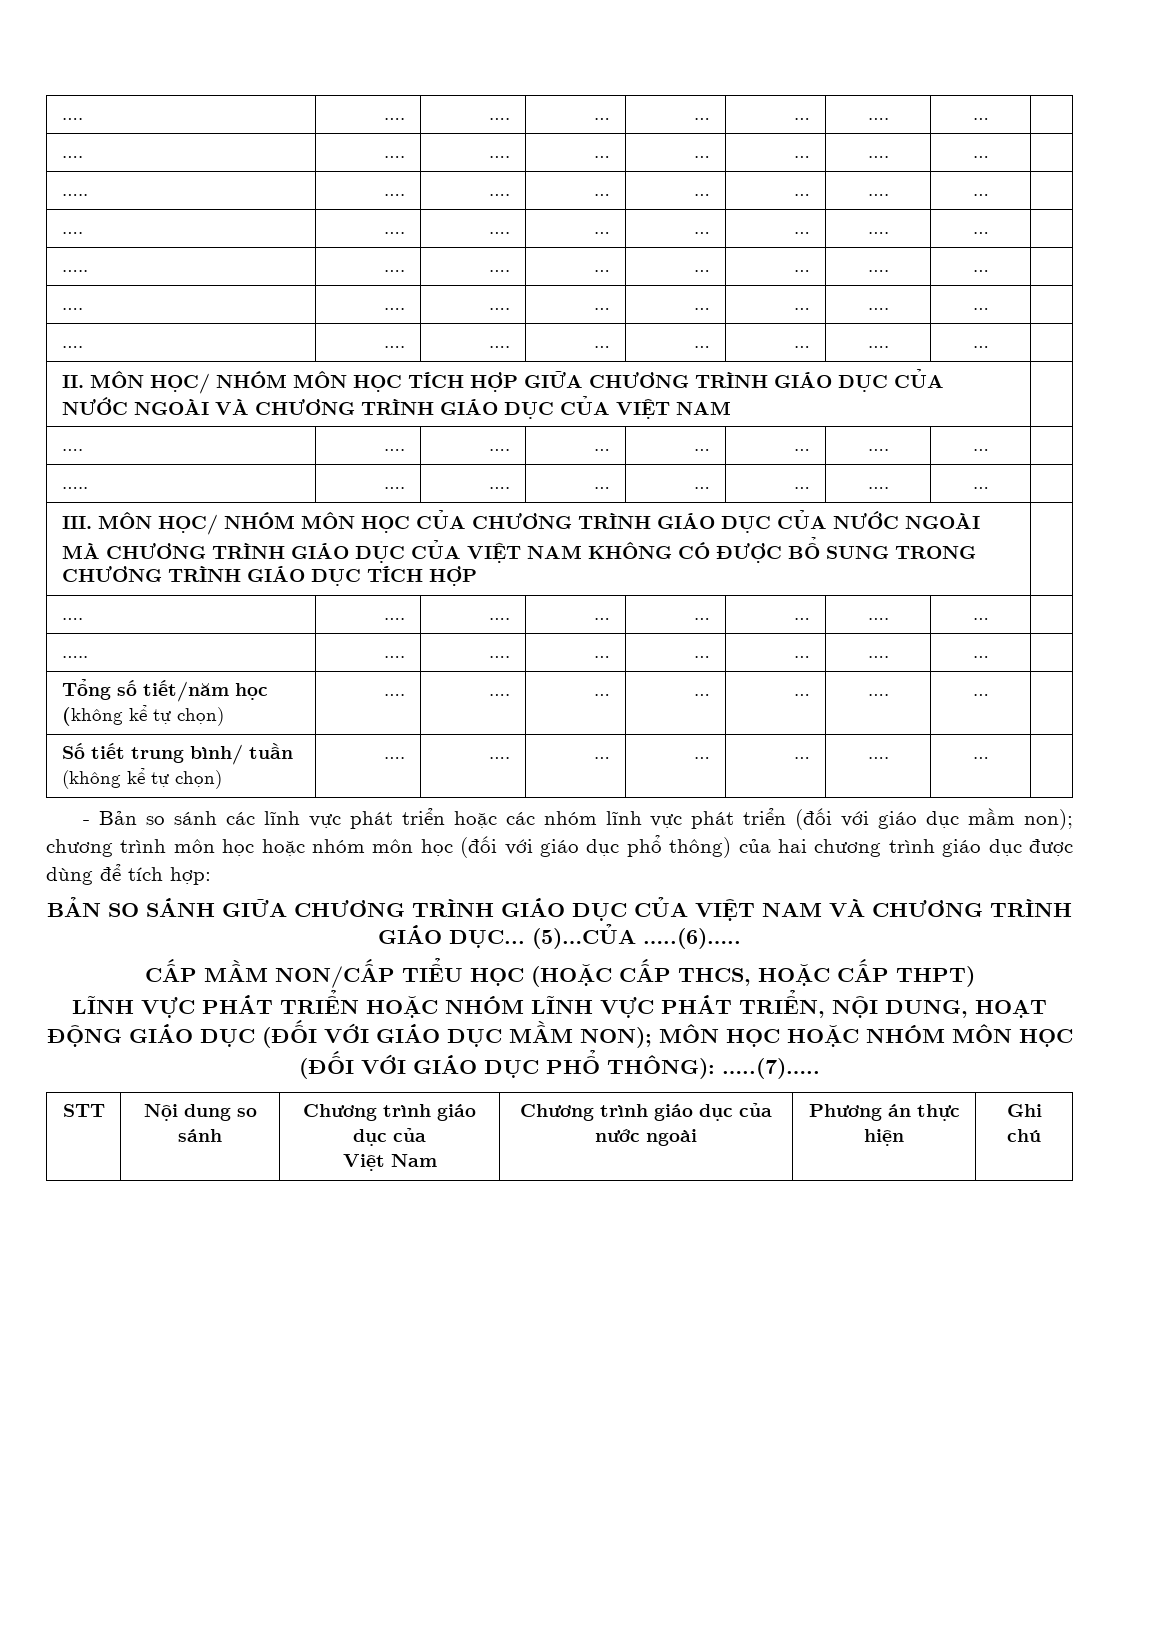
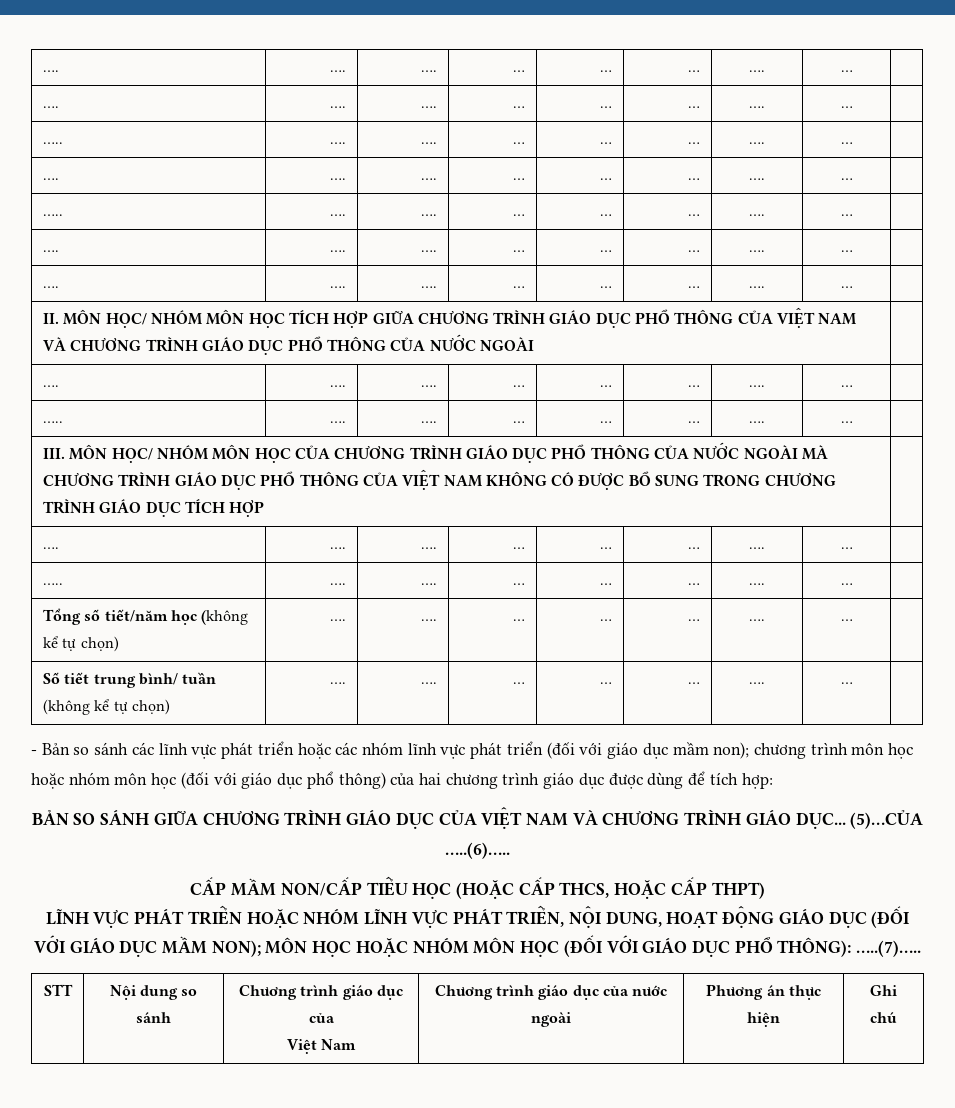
- II. MÔN HỌC/ NHÓM MÔN HỌC TÍCH HỢP GIỮA CHƯƠNG TRÌNH GIÁO DỤC CỦA NƯỚC NGOÀI VÀ CHƯƠNG TRÌNH GIÁO DỤC CỦA VIỆT NAM |
+ II. MÔN HỌC/ NHÓM MÔN HỌC TÍCH HỢP GIỮA CHƯƠNG TRÌNH GIÁO DỤC PHỔ THÔNG CỦA VIỆT NAM VÀ CHƯƠNG TRÌNH GIÁO DỤC PHỔ THÔNG CỦA NƯỚC NGOÀI |
- III. MÔN HỌC/ NHÓM MÔN HỌC CỦA CHƯƠNG TRÌNH GIÁO DỤC CỦA NƯỚC NGOÀI MÀ CHƯƠNG TRÌNH GIÁO DỤC CỦA VIỆT NAM KHÔNG CÓ ĐƯỢC BỔ SUNG TRONG CHƯƠNG TRÌNH GIÁO DỤC TÍCH HỢP |
+ III. MÔN HỌC/ NHÓM MÔN HỌC CỦA CHƯƠNG TRÌNH GIÁO DỤC PHỔ THÔNG CỦA NƯỚC NGOÀI MÀ CHƯƠNG TRÌNH GIÁO DỤC PHỔ THÔNG CỦA VIỆT NAM KHÔNG CÓ ĐƯỢC BỔ SUNG TRONG CHƯƠNG TRÌNH GIÁO DỤC TÍCH HỢP |

